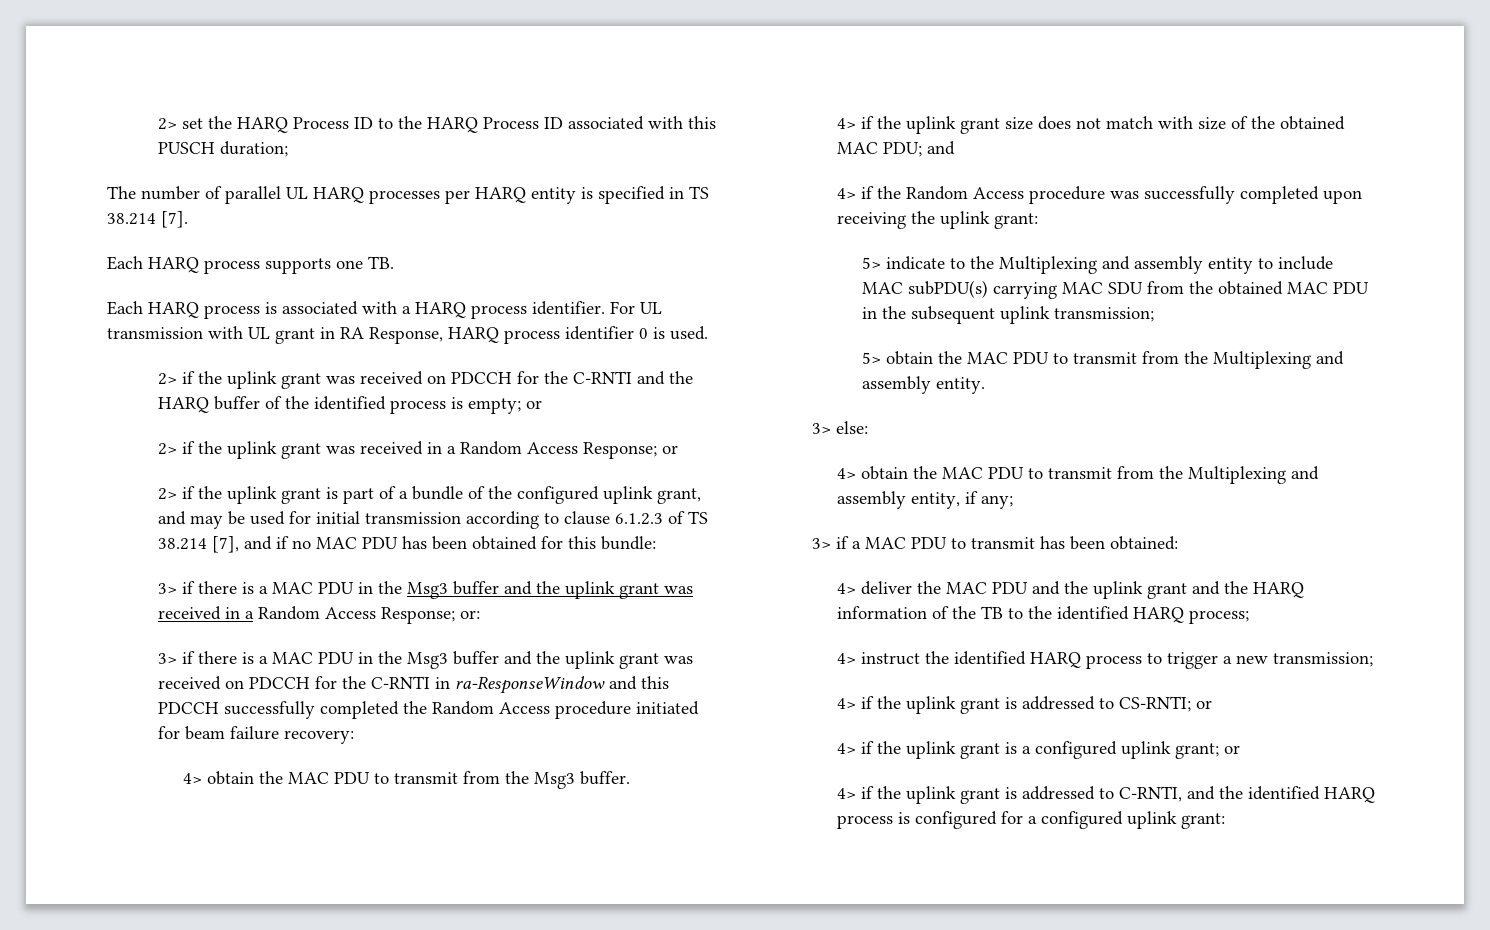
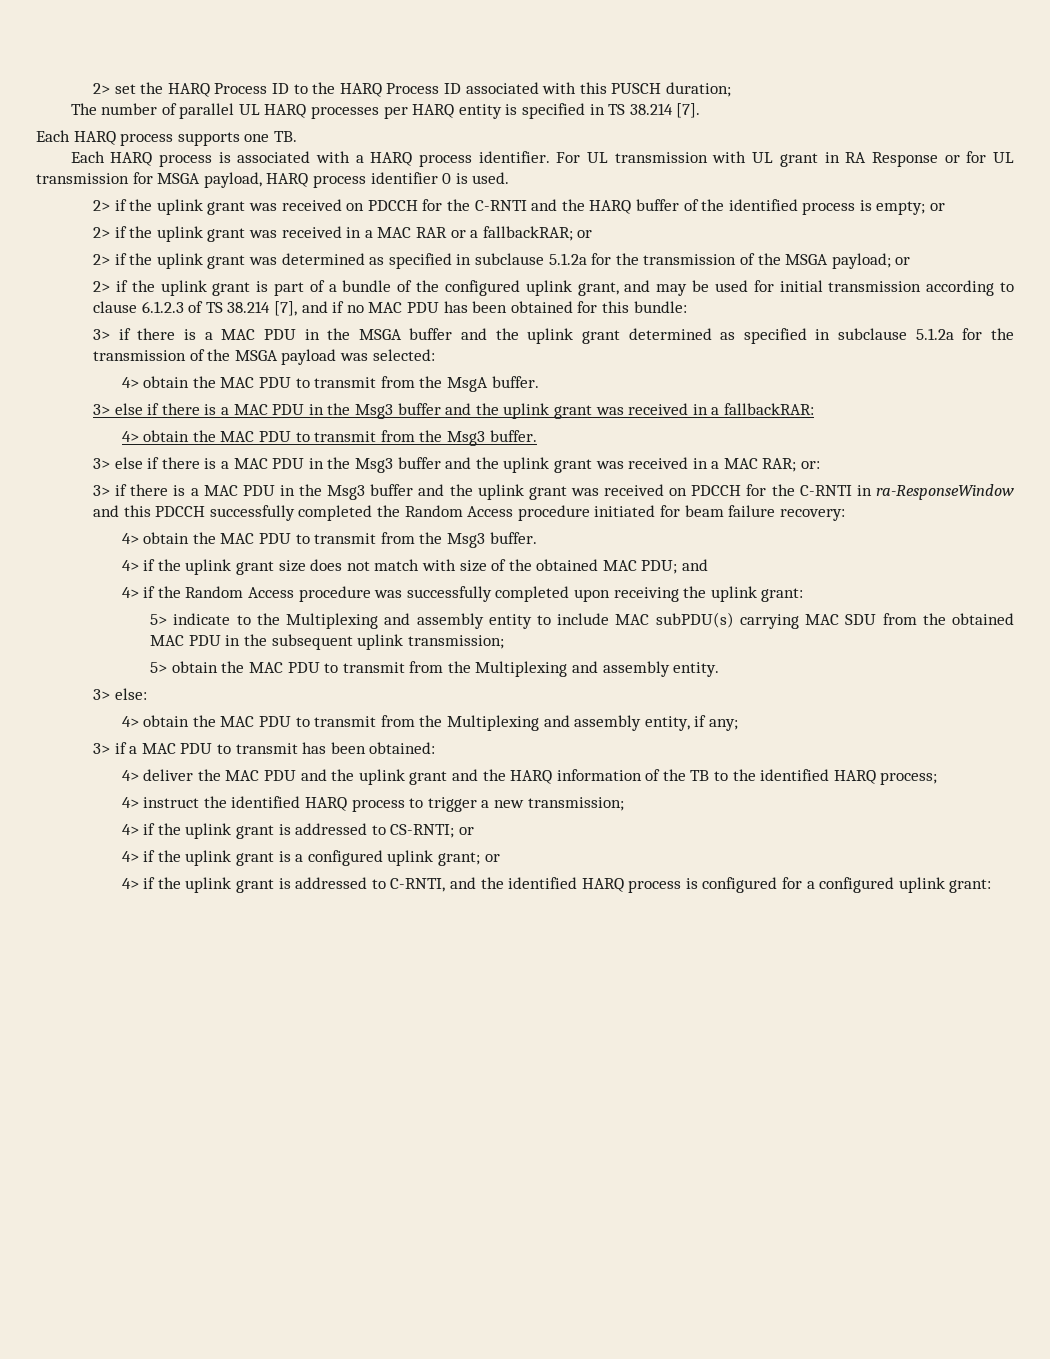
- For UL transmission with UL grant in RA Response, HARQ process identifier 0 is used.
+ For UL transmission with UL grant in RA Response or for UL transmission for MSGA payload, HARQ process identifier 0 is used.
- 2> if the uplink grant was received in a Random Access Response; or
+ 2> if the uplink grant was received in a MAC RAR or a fallbackRAR; or
+ 2> if the uplink grant was determined as specified in subclause 5.1.2a for the transmission of the MSGA payload; or
- 3> if there is a MAC PDU in the Msg3 buffer and the uplink grant was received in a Random Access Response; or:
+ 3> if there is a MAC PDU in the MSGA buffer and the uplink grant determined as specified in subclause 5.1.2a for the transmission of the MSGA payload was selected:
+ 4> obtain the MAC PDU to transmit from the MsgA buffer.
+ 3> else if there is a MAC PDU in the Msg3 buffer and the uplink grant was received in a fallbackRAR:
+ 4> obtain the MAC PDU to transmit from the Msg3 buffer.
+ 3> else if there is a MAC PDU in the Msg3 buffer and the uplink grant was received in a MAC RAR; or:

